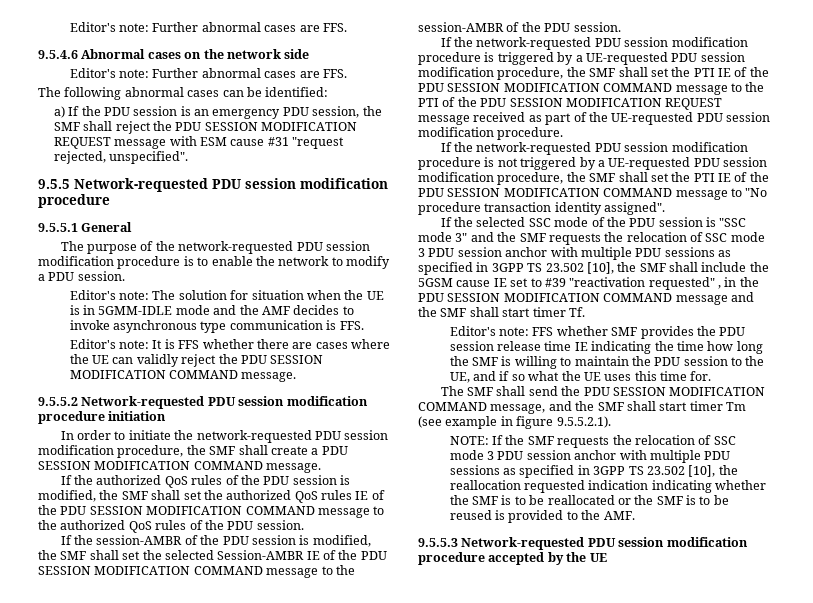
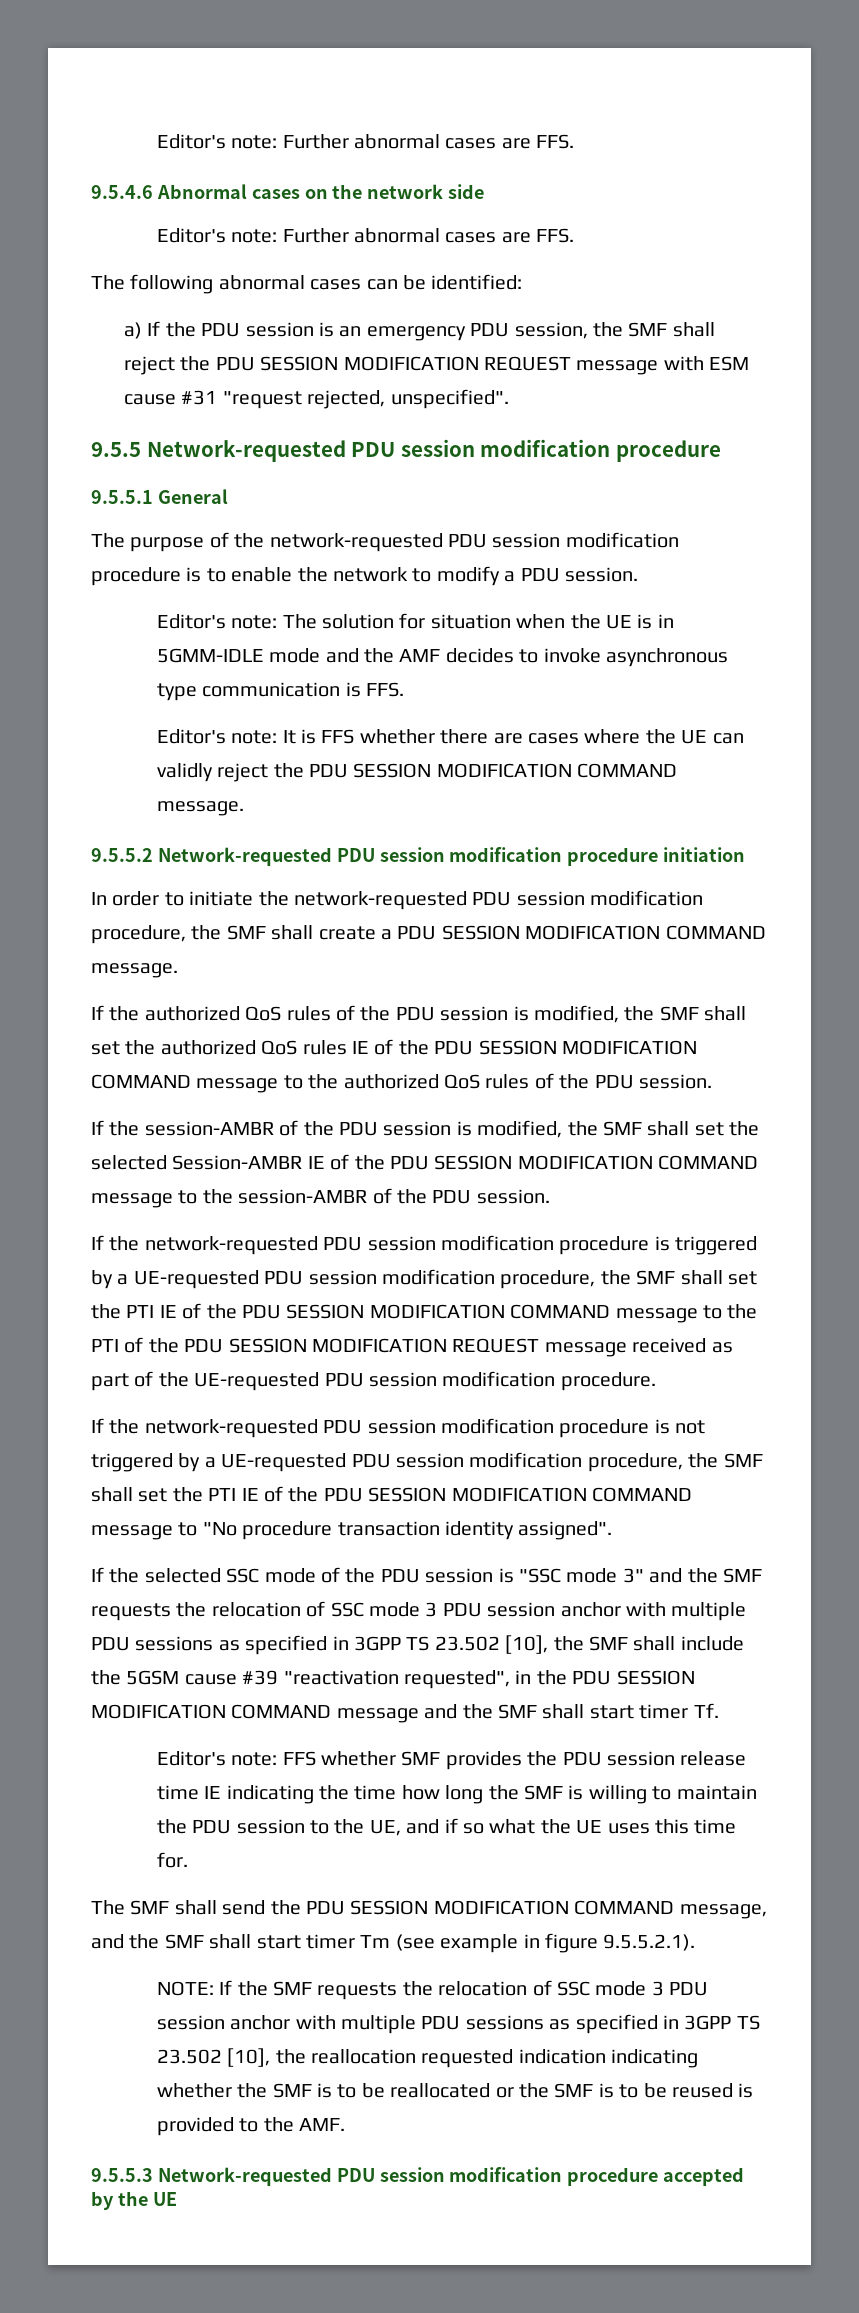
- If the selected SSC mode of the PDU session is "SSC mode 3" and the SMF requests the relocation of SSC mode 3 PDU session anchor with multiple PDU sessions as specified in 3GPP TS 23.502 [10], the SMF shall include the 5GSM cause IE set to #39 "reactivation requested" , in the PDU SESSION MODIFICATION COMMAND message and the SMF shall start timer Tf.
+ If the selected SSC mode of the PDU session is "SSC mode 3" and the SMF requests the relocation of SSC mode 3 PDU session anchor with multiple PDU sessions as specified in 3GPP TS 23.502 [10], the SMF shall include the 5GSM cause #39 "reactivation requested", in the PDU SESSION MODIFICATION COMMAND message and the SMF shall start timer Tf.

